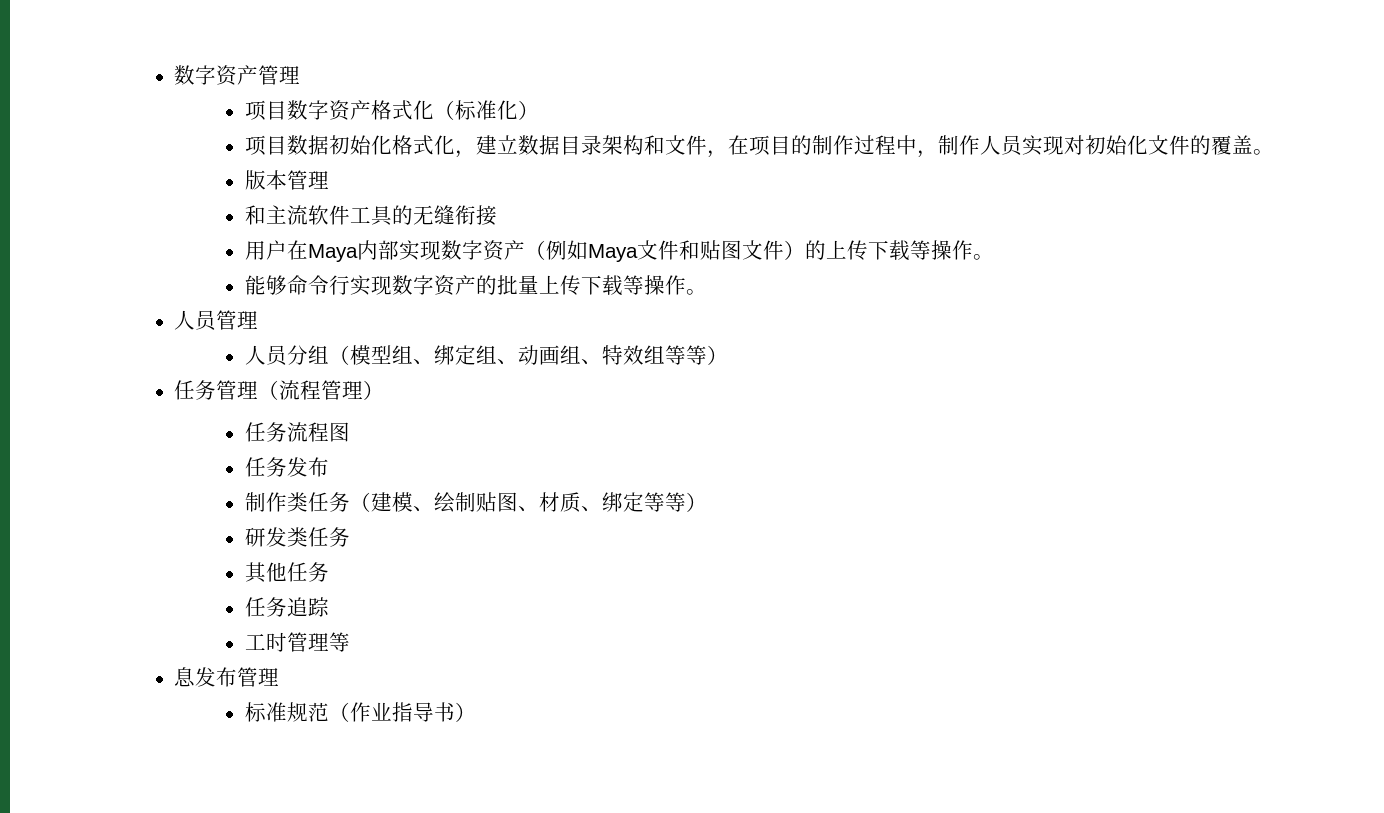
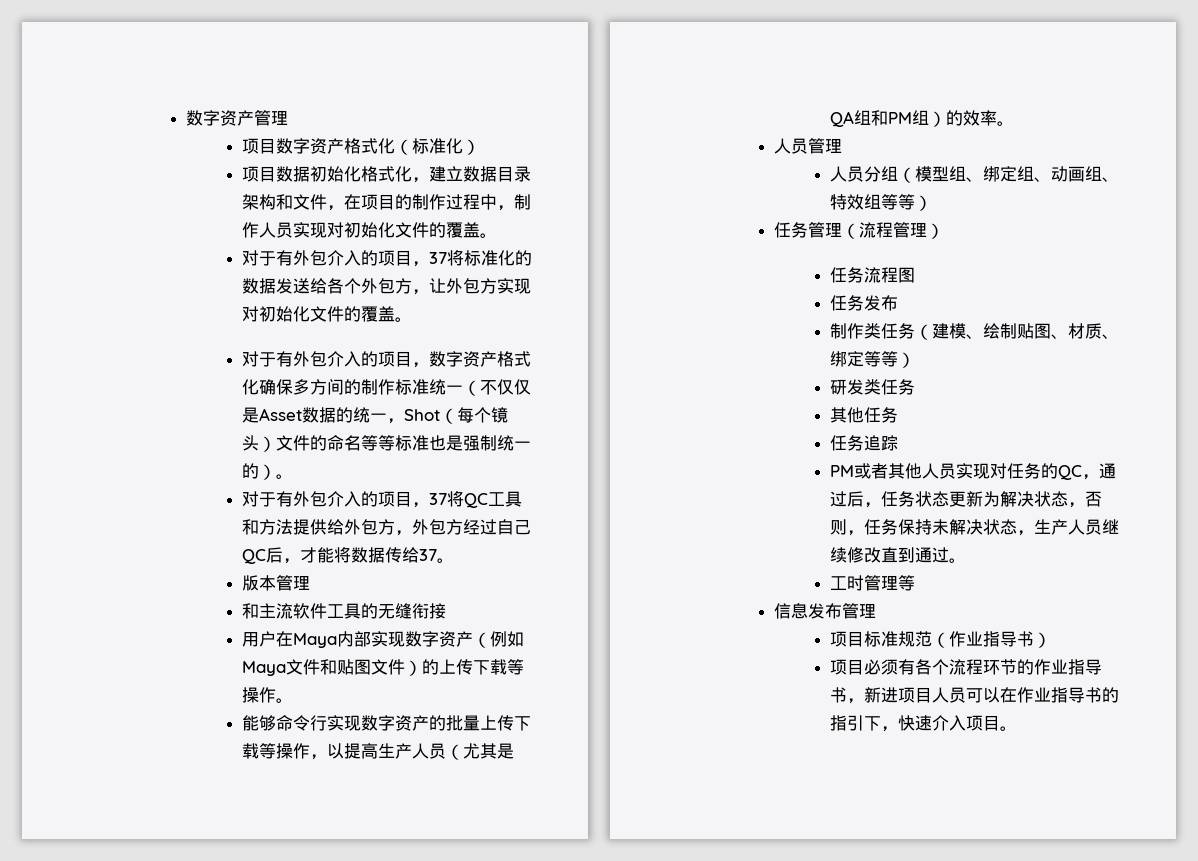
+ 对于有外包介入的项目，37将标准化的数据发送给各个外包方，让外包方实现对初始化文件的覆盖。
+ 对于有外包介入的项目，数字资产格式化确保多方间的制作标准统一（不仅仅是Asset数据的统一，Shot（每个镜头）文件的命名等等标准也是强制统一的）。
+ 对于有外包介入的项目，37将QC工具和方法提供给外包方，外包方经过自己QC后，才能将数据传给37。
- 能够命令行实现数字资产的批量上传下载等操作。
+ 能够命令行实现数字资产的批量上传下载等操作，以提高生产人员（尤其是QA组和PM组）的效率。
+ PM或者其他人员实现对任务的QC，通过后，任务状态更新为解决状态，否则，任务保持未解决状态，生产人员继续修改直到通过。
- 息发布管理
+ 信息发布管理
- 标准规范（作业指导书）
+ 项目标准规范（作业指导书）
+ 项目必须有各个流程环节的作业指导书，新进项目人员可以在作业指导书的指引下，快速介入项目。

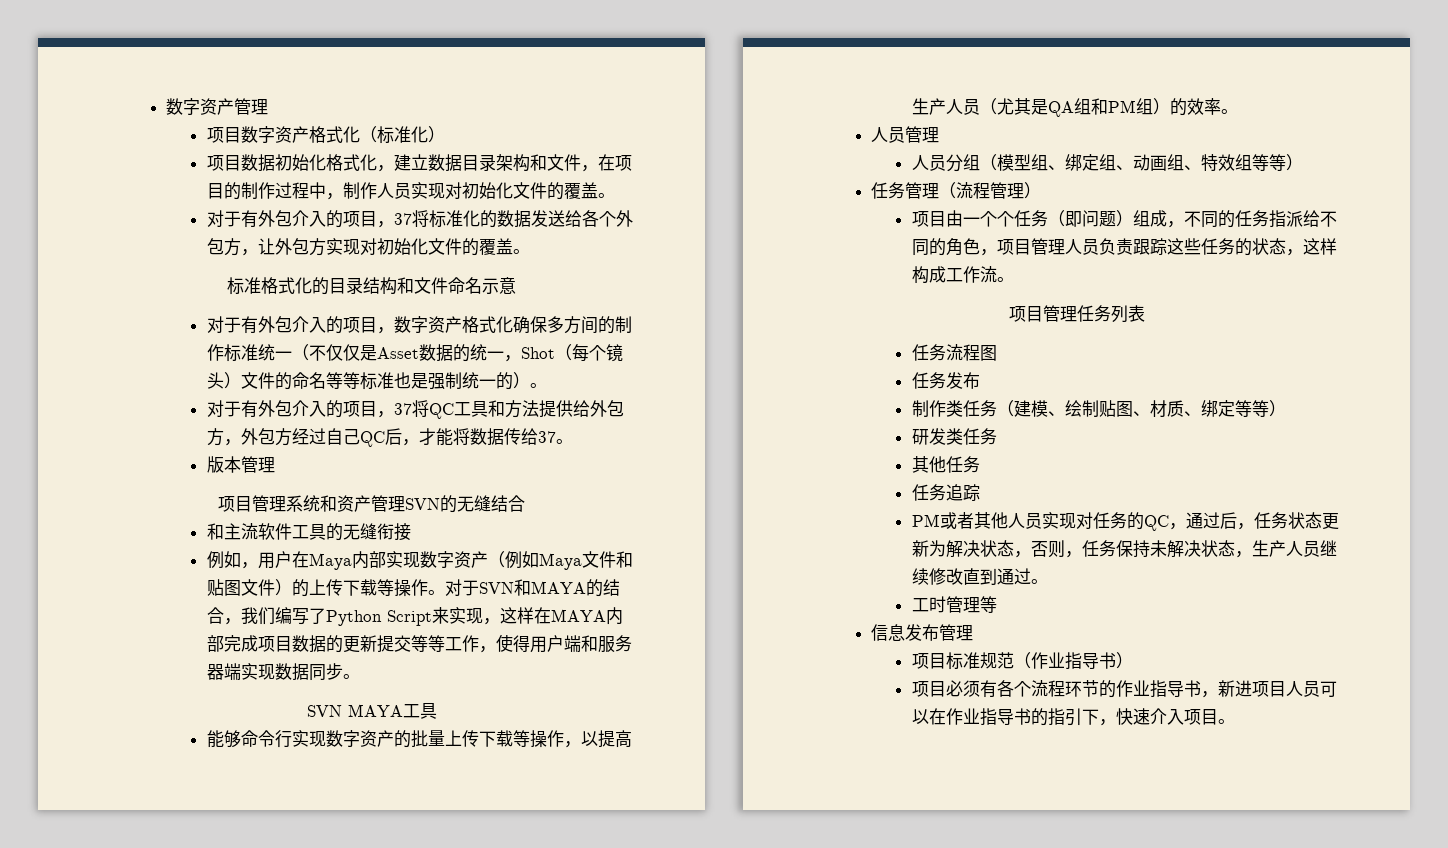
+ 标准格式化的目录结构和文件命名示意
+ 项目管理系统和资产管理SVN的无缝结合
- 用户在Maya内部实现数字资产（例如Maya文件和贴图文件）的上传下载等操作。
+ 例如，用户在Maya内部实现数字资产（例如Maya文件和贴图文件）的上传下载等操作。对于SVN和MAYA的结合，我们编写了Python Script来实现，这样在MAYA内部完成项目数据的更新提交等等工作，使得用户端和服务器端实现数据同步。
+ SVN MAYA工具
+ 项目由一个个任务（即问题）组成，不同的任务指派给不同的角色，项目管理人员负责跟踪这些任务的状态，这样构成工作流。
+ 项目管理任务列表

